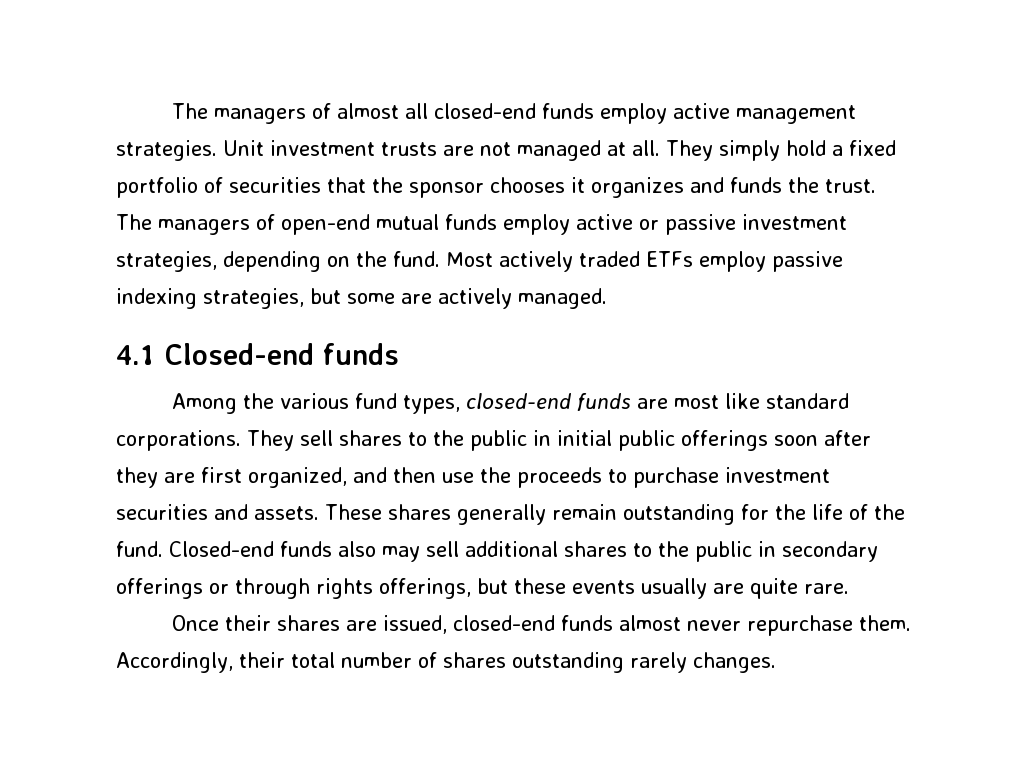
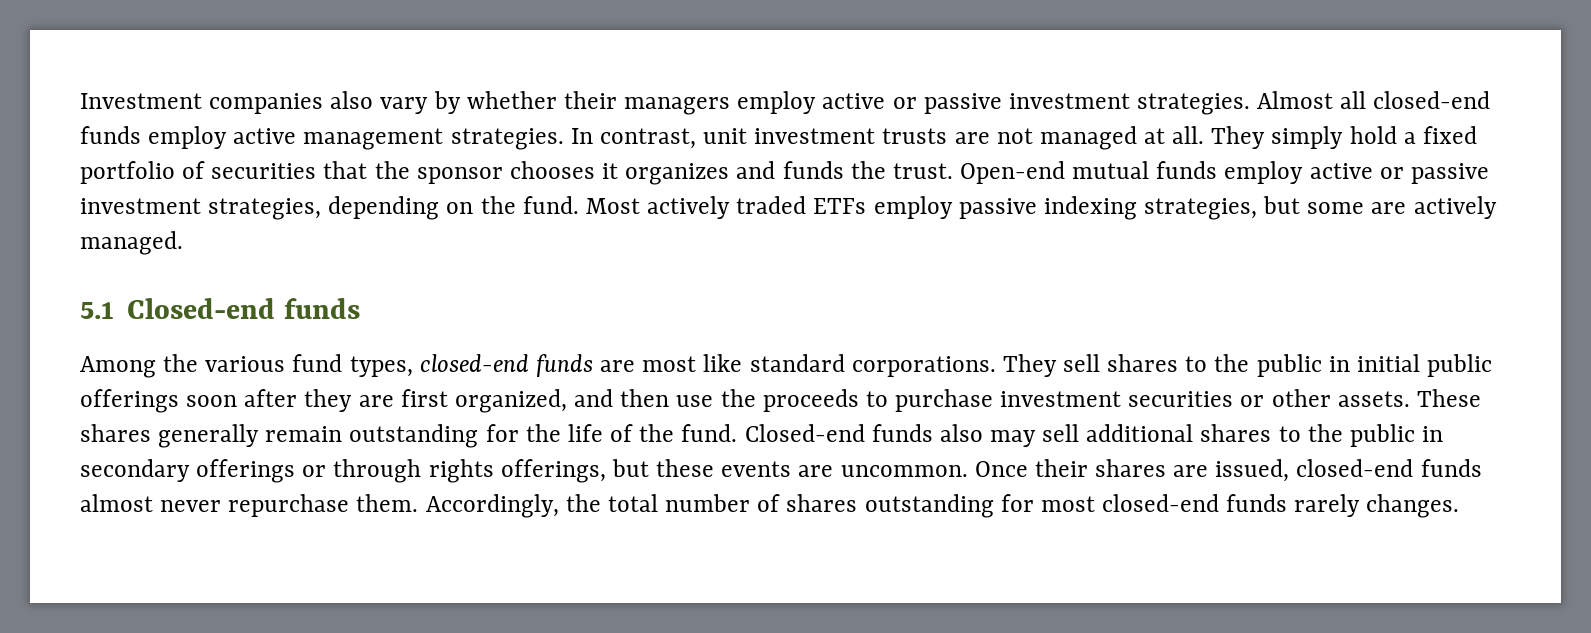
- The managers of almost all closed-end funds employ active management strategies.
+ Investment companies also vary by whether their managers employ active or passive investment strategies. Almost all closed-end funds employ active management strategies.
- Unit investment trusts are not managed at all.
+ In contrast, unit investment trusts are not managed at all.
- The managers of open-end mutual funds employ active or passive investment strategies, depending on the fund.
+ Open-end mutual funds employ active or passive investment strategies, depending on the fund.
- 4.1 Closed-end funds
+ 5.1 Closed-end funds
- They sell shares to the public in initial public offerings soon after they are first organized, and then use the proceeds to purchase investment securities and assets.
+ They sell shares to the public in initial public offerings soon after they are first organized, and then use the proceeds to purchase investment securities or other assets.
- Closed-end funds also may sell additional shares to the public in secondary offerings or through rights offerings, but these events usually are quite rare.
- Once their shares are issued, closed-end funds almost never repurchase them.
+ Closed-end funds also may sell additional shares to the public in secondary offerings or through rights offerings, but these events are uncommon. Once their shares are issued, closed-end funds almost never repurchase them.
- Accordingly, their total number of shares outstanding rarely changes.
+ Accordingly, the total number of shares outstanding for most closed-end funds rarely changes.

